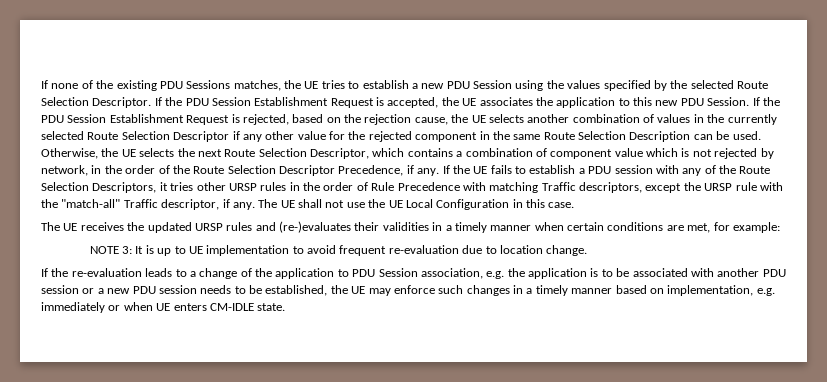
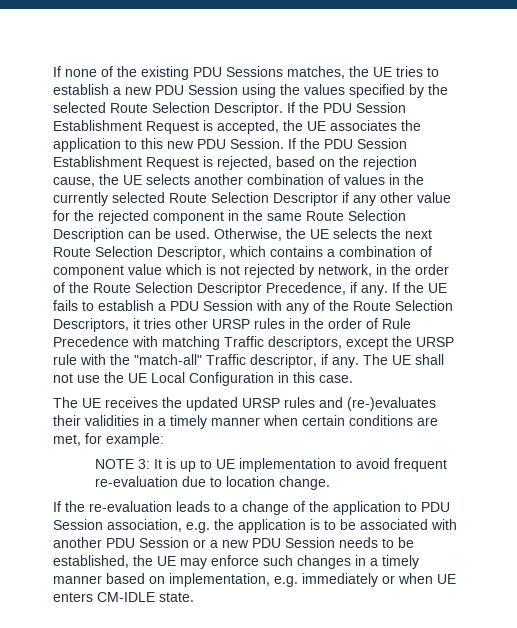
- If the UE fails to establish a PDU session with any of the Route Selection Descriptors, it tries other URSP rules in the order of Rule Precedence with matching Traffic descriptors, except the URSP rule with the "match-all" Traffic descriptor, if any.
+ If the UE fails to establish a PDU Session with any of the Route Selection Descriptors, it tries other URSP rules in the order of Rule Precedence with matching Traffic descriptors, except the URSP rule with the "match-all" Traffic descriptor, if any.
- If the re-evaluation leads to a change of the application to PDU Session association, e.g. the application is to be associated with another PDU session or a new PDU session needs to be established, the UE may enforce such changes in a timely manner based on implementation, e.g. immediately or when UE enters CM-IDLE state.
+ If the re-evaluation leads to a change of the application to PDU Session association, e.g. the application is to be associated with another PDU Session or a new PDU Session needs to be established, the UE may enforce such changes in a timely manner based on implementation, e.g. immediately or when UE enters CM-IDLE state.

